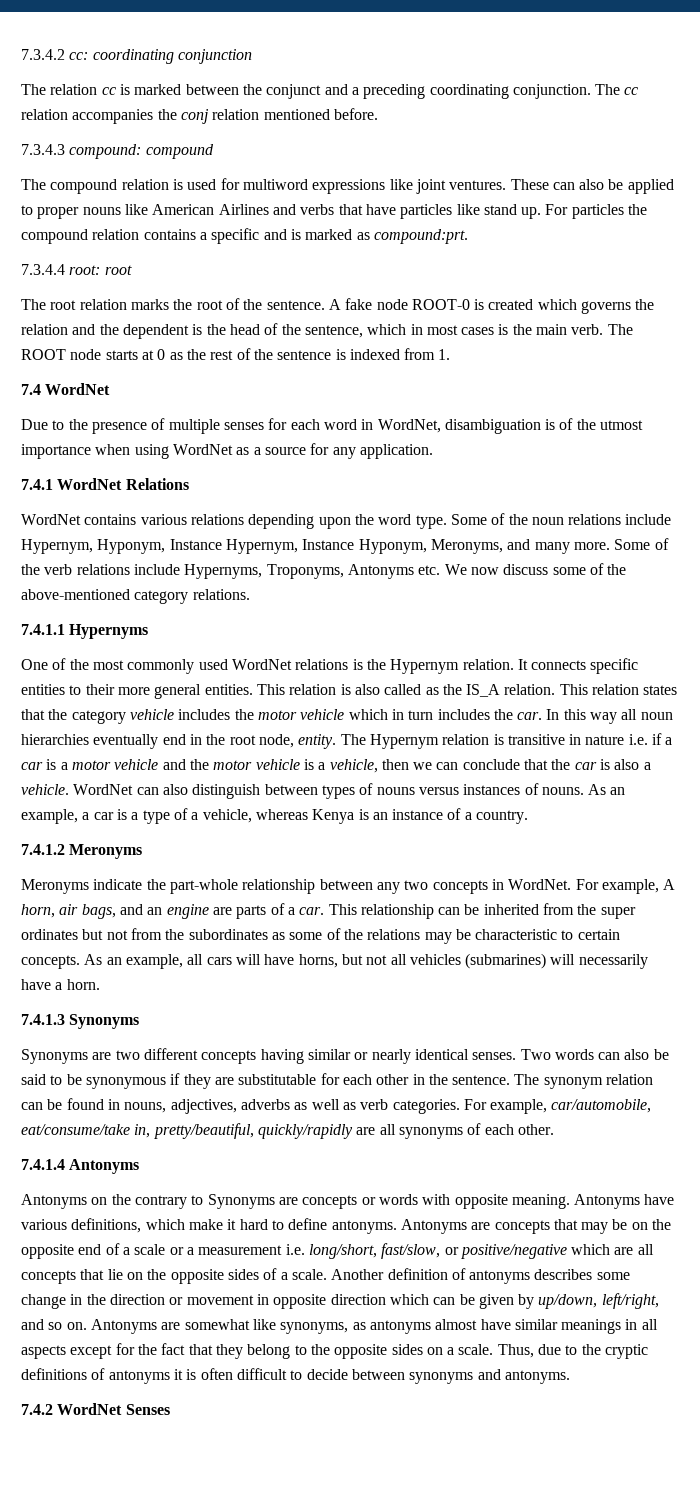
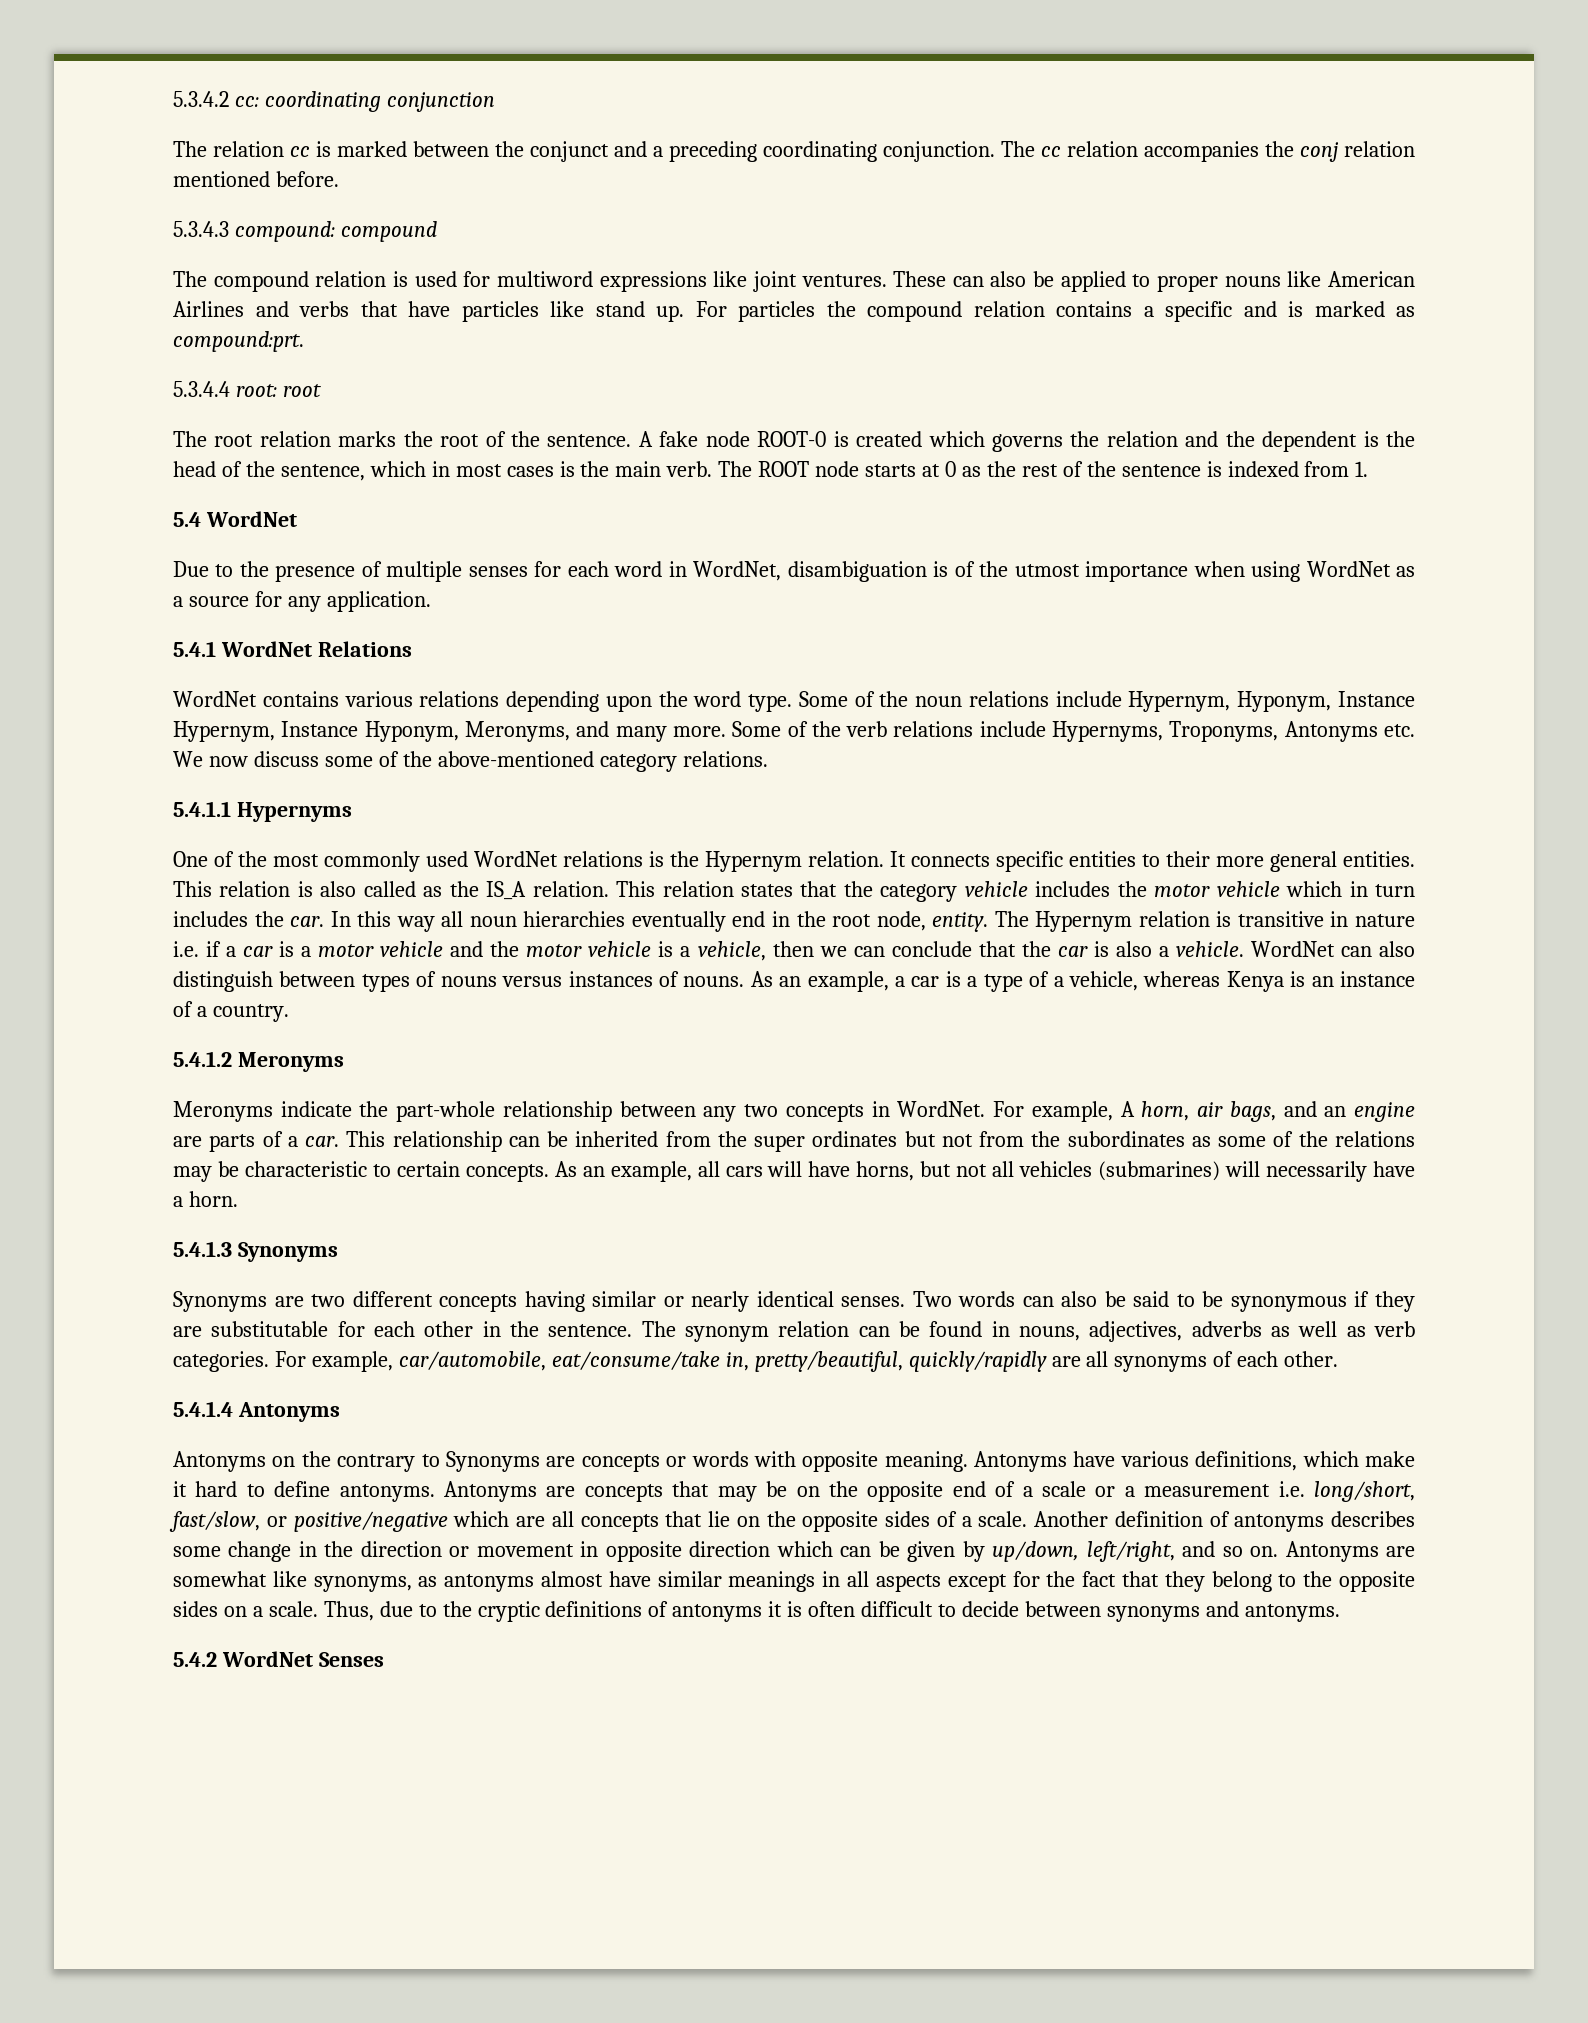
- 7.3.4.2 cc: coordinating conjunction
+ 5.3.4.2 cc: coordinating conjunction
- 7.3.4.3 compound: compound
+ 5.3.4.3 compound: compound
- 7.3.4.4 root: root
+ 5.3.4.4 root: root
- 7.4 WordNet
+ 5.4 WordNet
- 7.4.1 WordNet Relations
+ 5.4.1 WordNet Relations
- 7.4.1.1 Hypernyms
+ 5.4.1.1 Hypernyms
- 7.4.1.2 Meronyms
+ 5.4.1.2 Meronyms
- 7.4.1.3 Synonyms
+ 5.4.1.3 Synonyms
- 7.4.1.4 Antonyms
+ 5.4.1.4 Antonyms
- 7.4.2 WordNet Senses
+ 5.4.2 WordNet Senses

